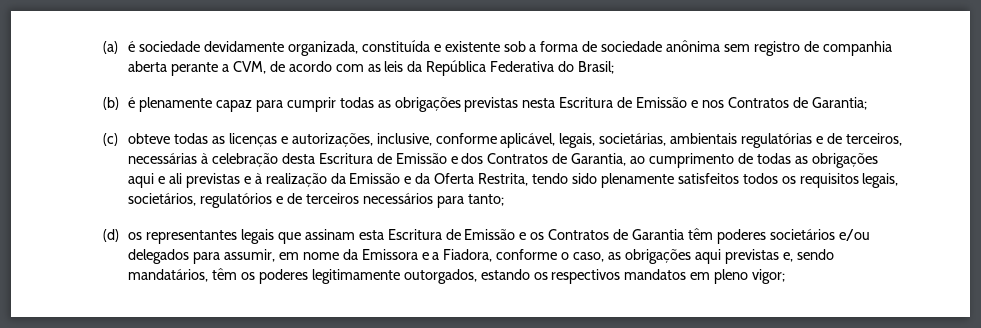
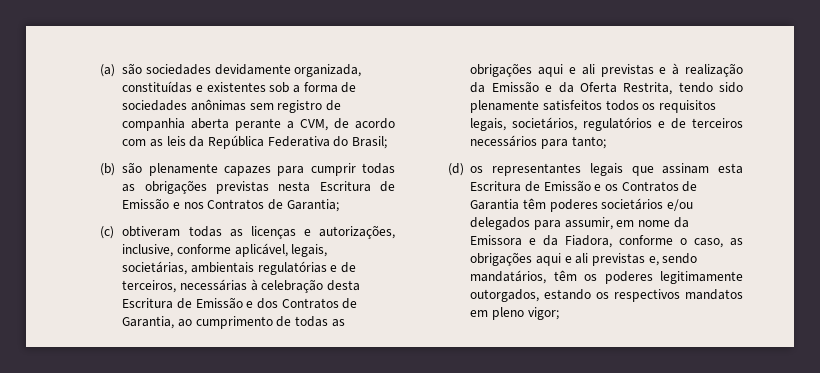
- (a) é sociedade devidamente organizada, constituída e existente sob a forma de sociedade anônima sem registro de companhia aberta perante a CVM, de acordo com as leis da República Federativa do Brasil;
+ (a) são sociedades devidamente organizada, constituídas e existentes sob a forma de sociedades anônimas sem registro de companhia aberta perante a CVM, de acordo com as leis da República Federativa do Brasil;
- (b) é plenamente capaz para cumprir todas as obrigações previstas nesta Escritura de Emissão e nos Contratos de Garantia;
+ (b) são plenamente capazes para cumprir todas as obrigações previstas nesta Escritura de Emissão e nos Contratos de Garantia;
- (c) obteve todas as licenças e autorizações, inclusive, conforme aplicável, legais, societárias, ambientais regulatórias e de terceiros, necessárias à celebração desta Escritura de Emissão e dos Contratos de Garantia, ao cumprimento de todas as obrigações aqui e ali previstas e à realização da Emissão e da Oferta Restrita, tendo sido plenamente satisfeitos todos os requisitos legais, societários, regulatórios e de terceiros necessários para tanto;
+ (c) obtiveram todas as licenças e autorizações, inclusive, conforme aplicável, legais, societárias, ambientais regulatórias e de terceiros, necessárias à celebração desta Escritura de Emissão e dos Contratos de Garantia, ao cumprimento de todas as obrigações aqui e ali previstas e à realização da Emissão e da Oferta Restrita, tendo sido plenamente satisfeitos todos os requisitos legais, societários, regulatórios e de terceiros necessários para tanto;
- (d) os representantes legais que assinam esta Escritura de Emissão e os Contratos de Garantia têm poderes societários e/ou delegados para assumir, em nome da Emissora e a Fiadora, conforme o caso, as obrigações aqui previstas e, sendo mandatários, têm os poderes legitimamente outorgados, estando os respectivos mandatos em pleno vigor;
+ (d) os representantes legais que assinam esta Escritura de Emissão e os Contratos de Garantia têm poderes societários e/ou delegados para assumir, em nome da Emissora e da Fiadora, conforme o caso, as obrigações aqui e ali previstas e, sendo mandatários, têm os poderes legitimamente outorgados, estando os respectivos mandatos em pleno vigor;

